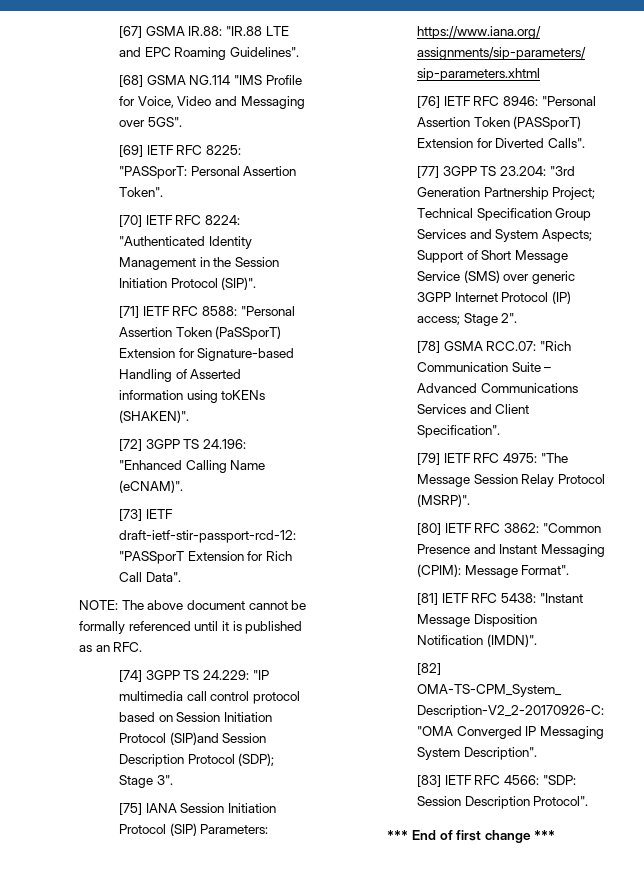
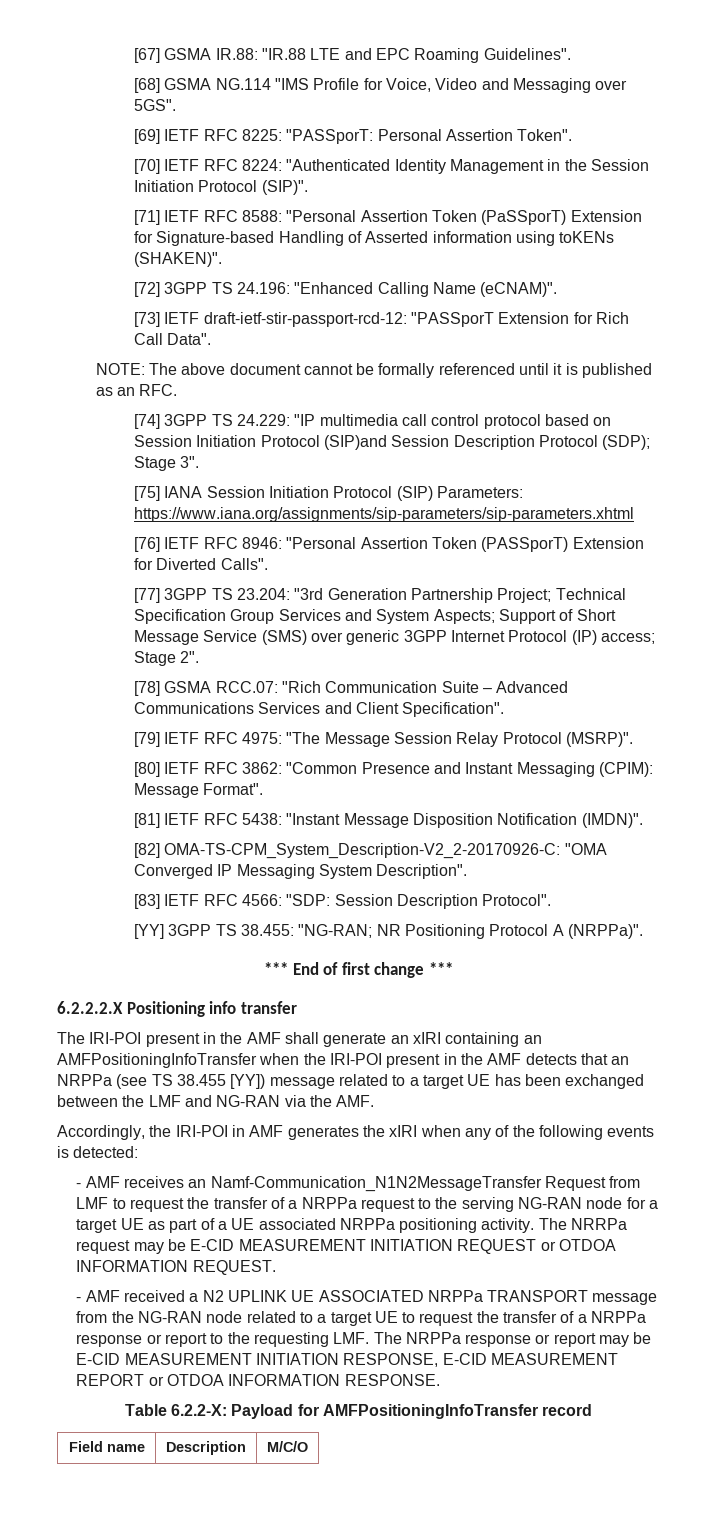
+ [YY] 3GPP TS 38.455: "NG-RAN; NR Positioning Protocol A (NRPPa)".
+ 6.2.2.2.X Positioning info transfer
+ The IRI-POI present in the AMF shall generate an xIRI containing an AMFPositioningInfoTransfer when the IRI-POI present in the AMF detects that an NRPPa (see TS 38.455 [YY]) message related to a target UE has been exchanged between the LMF and NG-RAN via the AMF.
+ Accordingly, the IRI-POI in AMF generates the xIRI when any of the following events is detected:
+ - AMF receives an Namf-Communication_N1N2MessageTransfer Request from LMF to request the transfer of a NRPPa request to the serving NG-RAN node for a target UE as part of a UE associated NRPPa positioning activity. The NRRPa request may be E-CID MEASUREMENT INITIATION REQUEST or OTDOA INFORMATION REQUEST.
+ - AMF received a N2 UPLINK UE ASSOCIATED NRPPa TRANSPORT message from the NG-RAN node related to a target UE to request the transfer of a NRPPa response or report to the requesting LMF. The NRPPa response or report may be E-CID MEASUREMENT INITIATION RESPONSE, E-CID MEASUREMENT REPORT or OTDOA INFORMATION RESPONSE.
+ Table 6.2.2-X: Payload for AMFPositioningInfoTransfer record
+ Field name | Description | M/C/O

